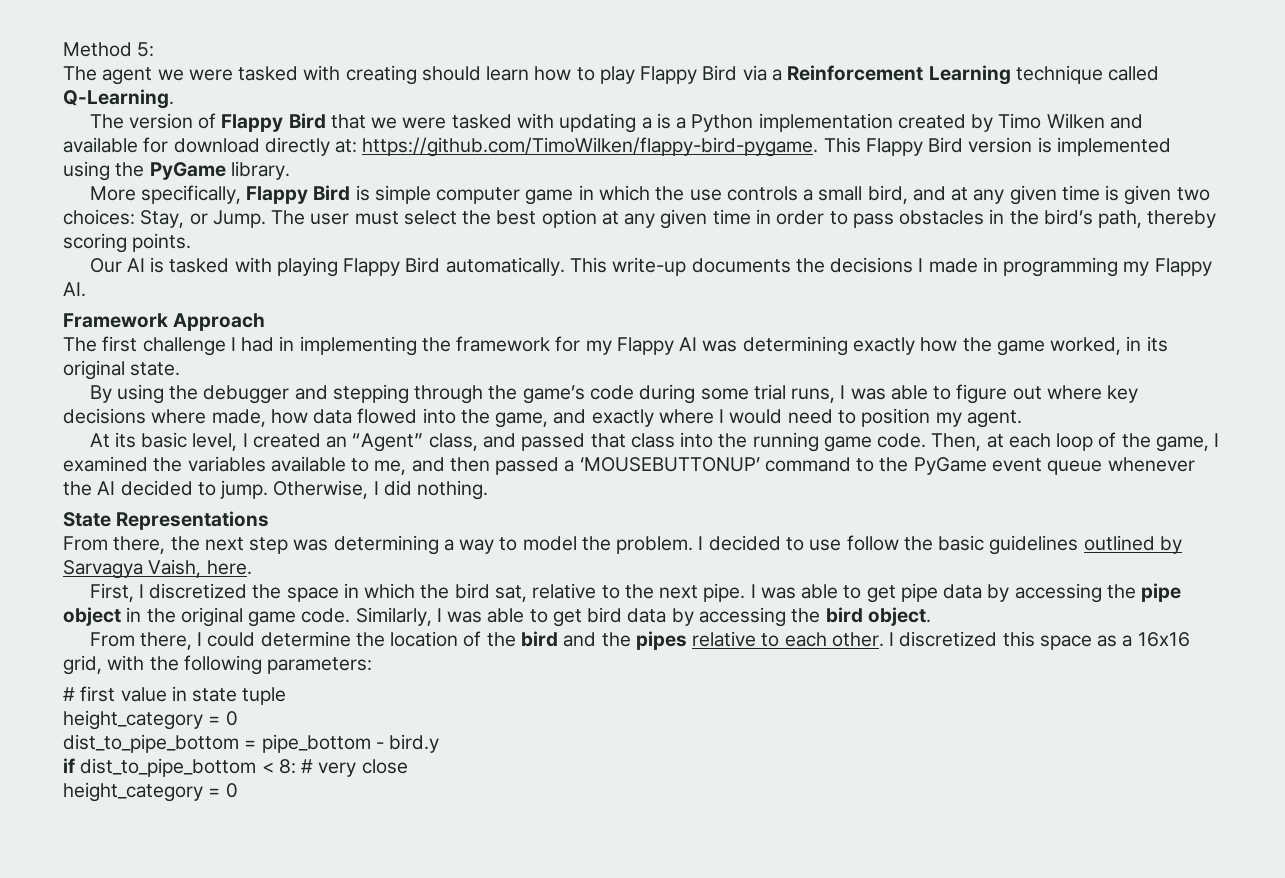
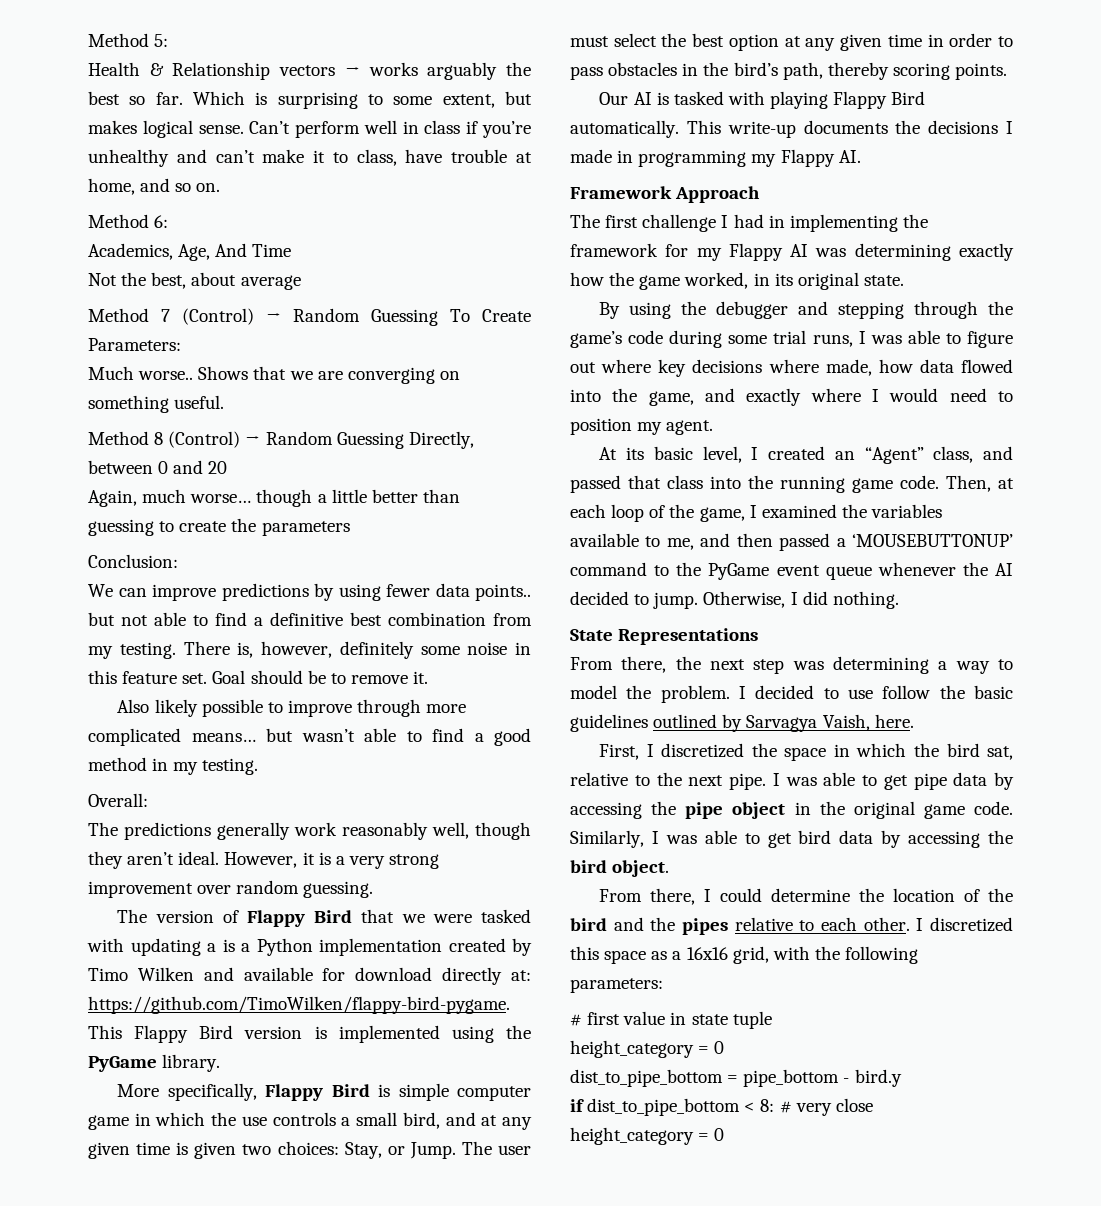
- The agent we were tasked with creating should learn how to play Flappy Bird via a Reinforcement Learning technique called Q-Learning.
+ Health & Relationship vectors → works arguably the best so far. Which is surprising to some extent, but makes logical sense. Can’t perform well in class if you’re unhealthy and can’t make it to class, have trouble at home, and so on.
+ Method 6:
+ Academics, Age, And Time
+ Not the best, about average
+ Method 7 (Control) → Random Guessing To Create Parameters:
+ Much worse.. Shows that we are converging on something useful.
+ Method 8 (Control) → Random Guessing Directly, between 0 and 20
+ Again, much worse… though a little better than guessing to create the parameters
+ Conclusion:
+ We can improve predictions by using fewer data points.. but not able to find a definitive best combination from my testing. There is, however, definitely some noise in this feature set. Goal should be to remove it.
+ Also likely possible to improve through more complicated means… but wasn’t able to find a good method in my testing.
+ Overall:
+ The predictions generally work reasonably well, though they aren’t ideal. However, it is a very strong improvement over random guessing.

